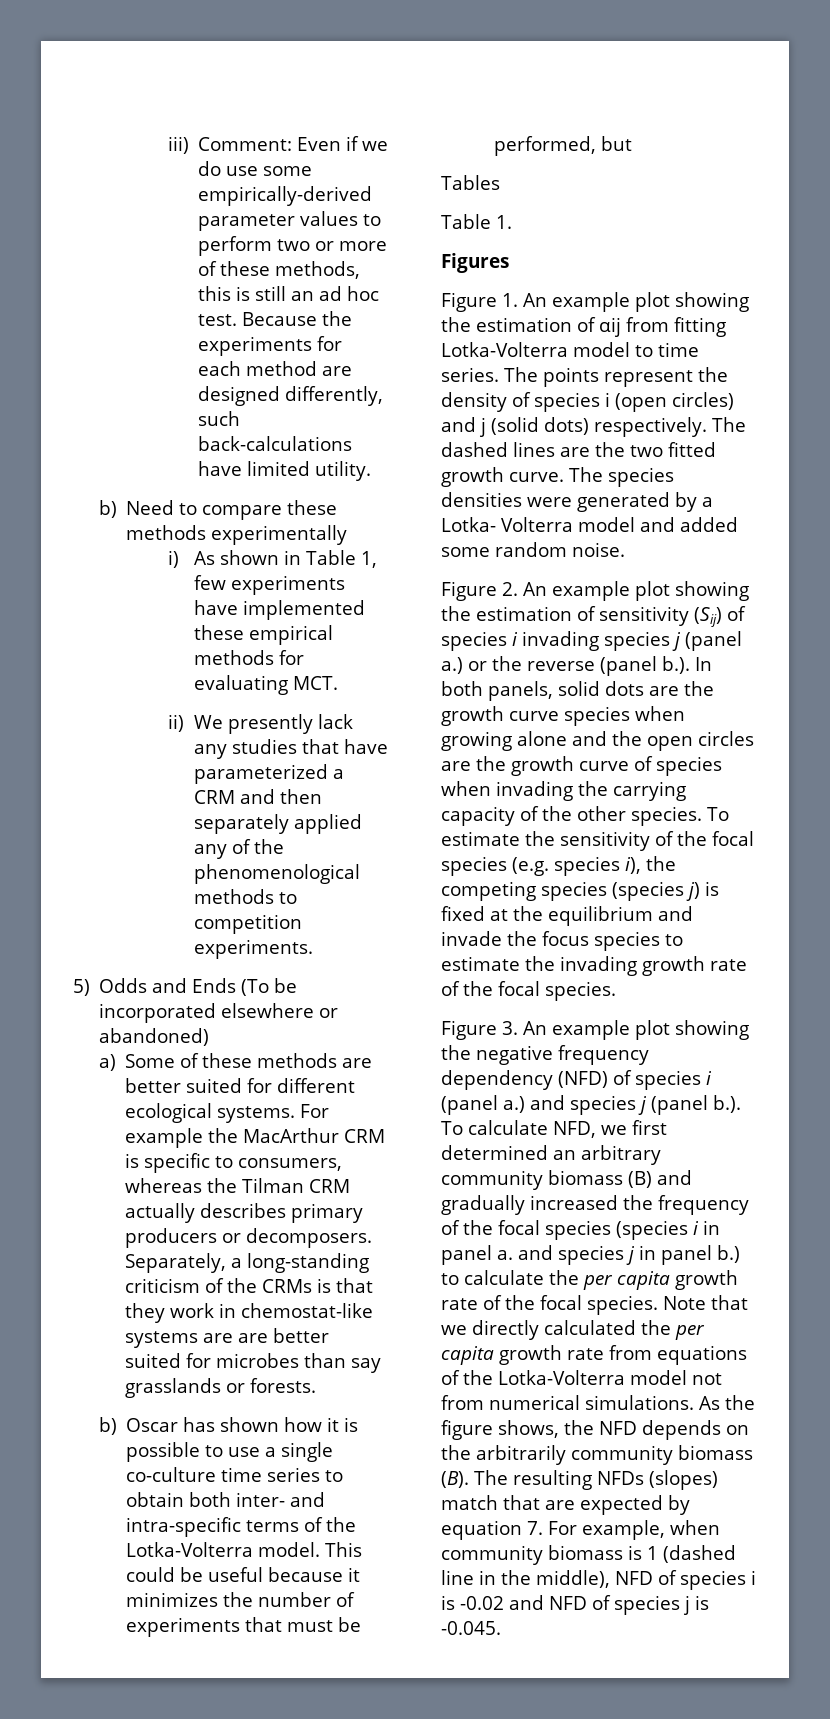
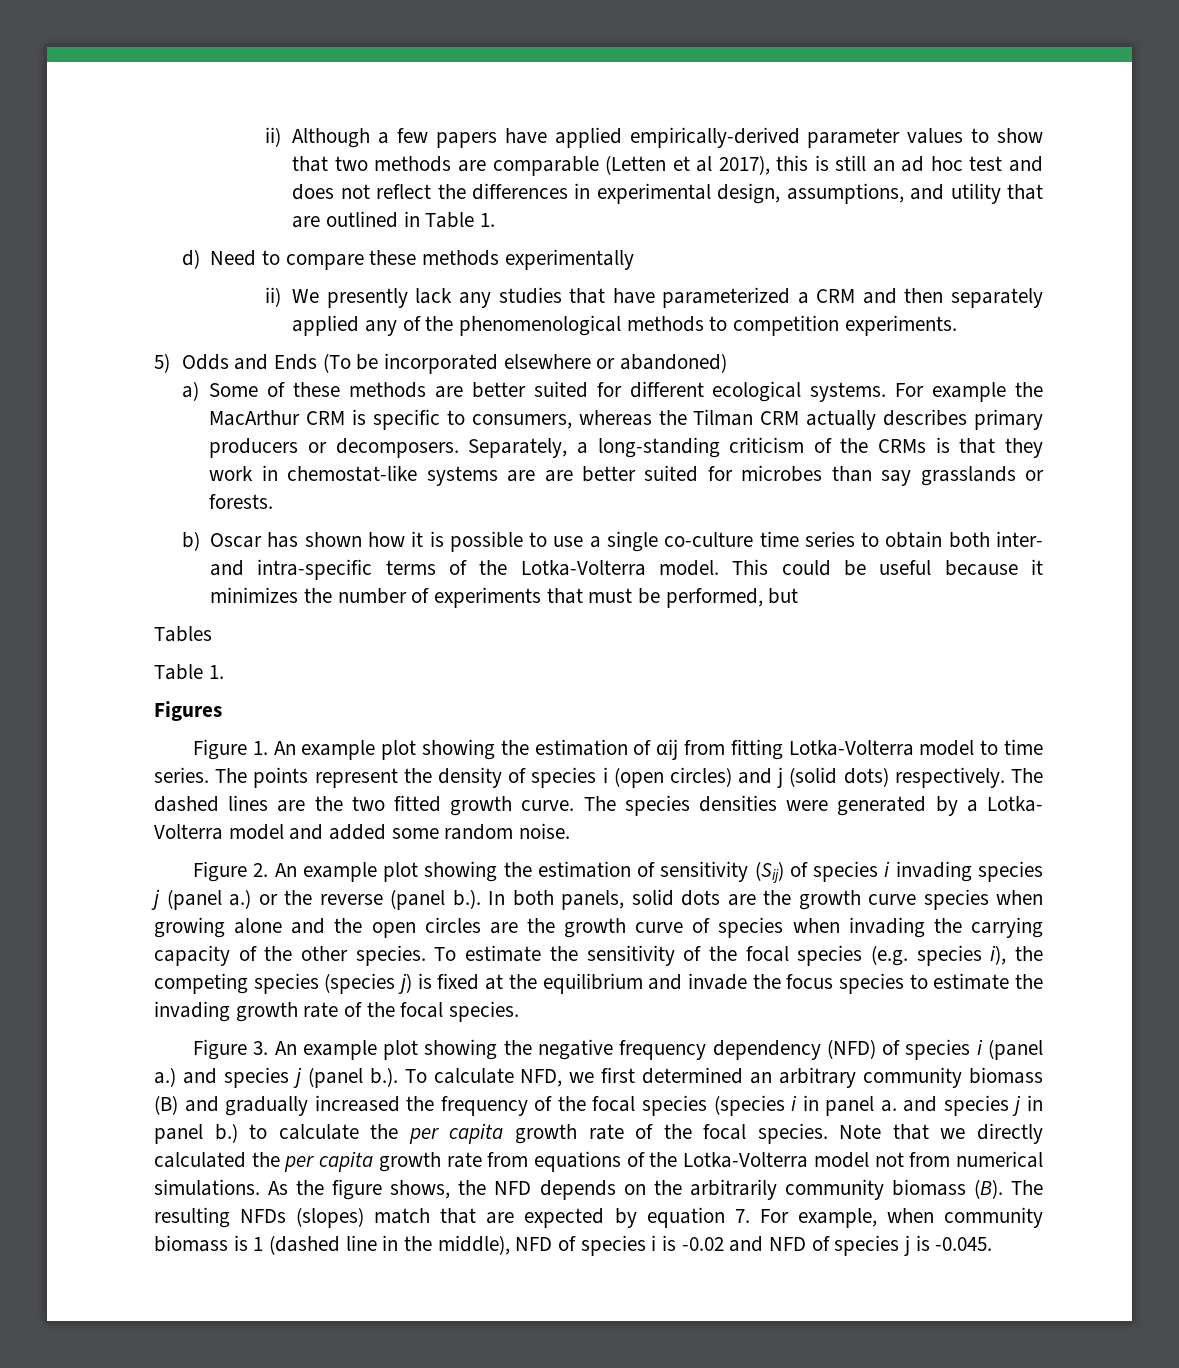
- iii) Comment: Even if we do use some empirically-derived parameter values to perform two or more of these methods, this is still an ad hoc test. Because the experiments for each method are designed differently, such back-calculations have limited utility.
- b) Need to compare these methods experimentally
+ ii) Although a few papers have applied empirically-derived parameter values to show that two methods are comparable (Letten et al 2017), this is still an ad hoc test and does not reflect the differences in experimental design, assumptions, and utility that are outlined in Table 1.
+ d) Need to compare these methods experimentally
- i) As shown in Table 1, few experiments have implemented these empirical methods for evaluating MCT.

